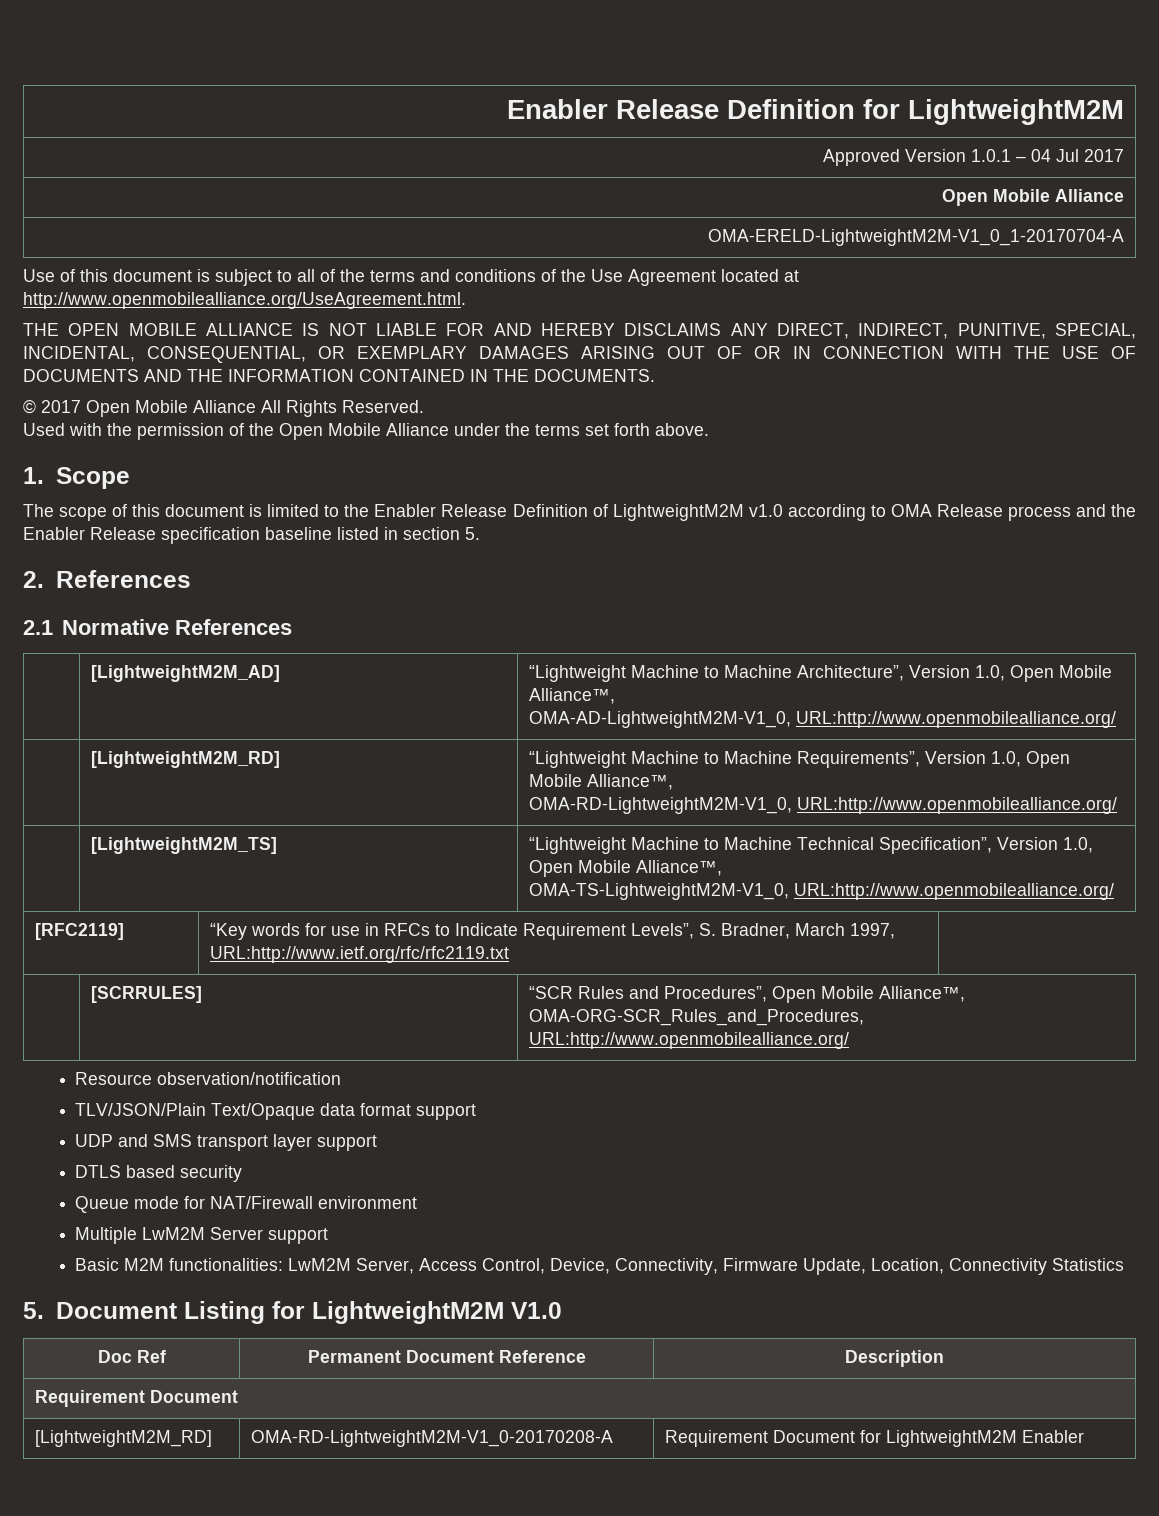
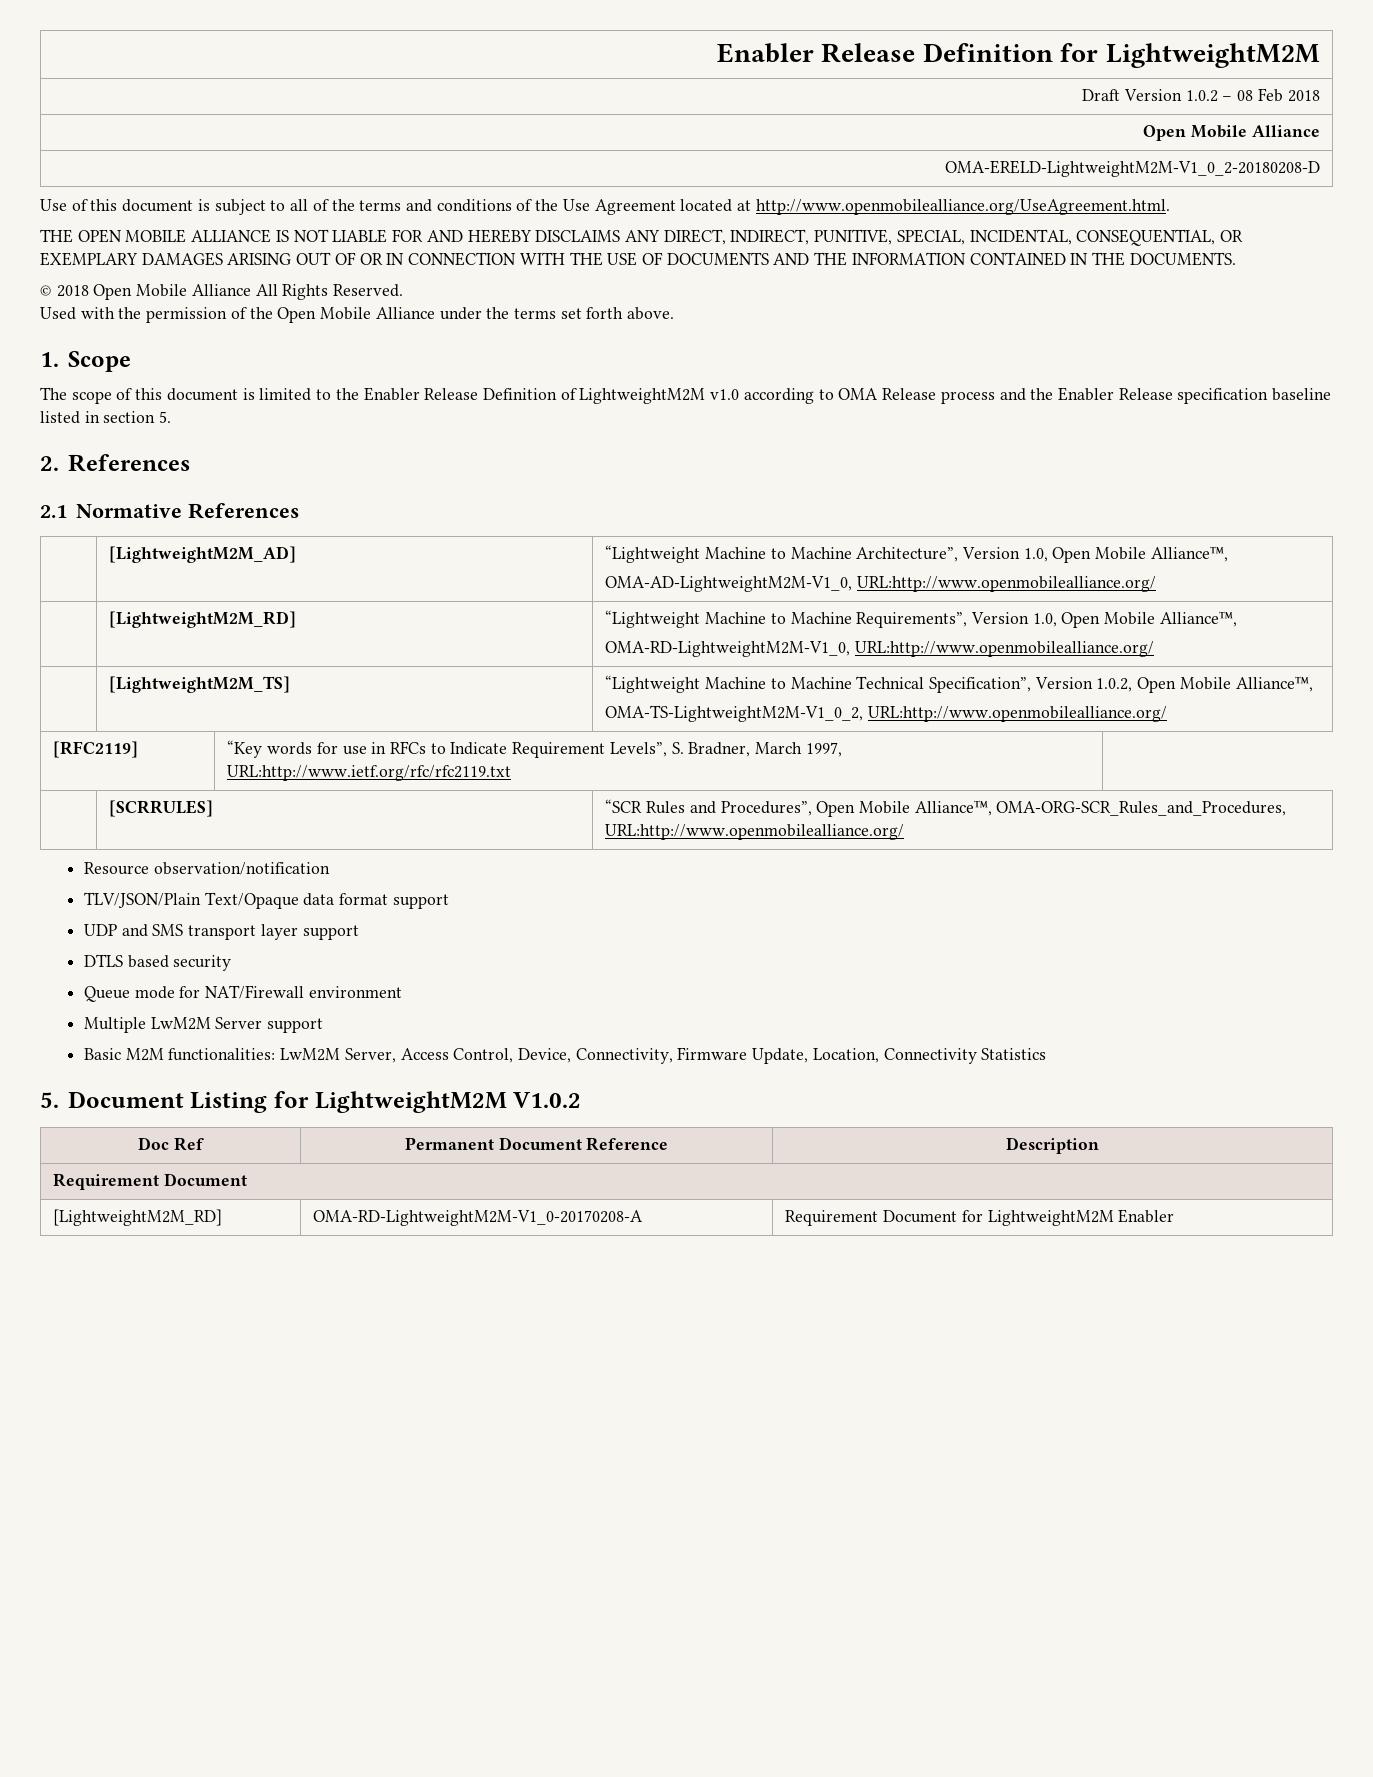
- Approved Version 1.0.1 – 04 Jul 2017
+ Draft Version 1.0.2 – 08 Feb 2018
- OMA-ERELD-LightweightM2M-V1_0_1-20170704-A
+ OMA-ERELD-LightweightM2M-V1_0_2-20180208-D
- © 2017 Open Mobile Alliance All Rights Reserved.
+ © 2018 Open Mobile Alliance All Rights Reserved.
- | [LightweightM2M_TS] | “Lightweight Machine to Machine Technical Specification”, Version 1.0, Open Mobile Alliance™,
- OMA-TS-LightweightM2M-V1_0, URL:http://www.openmobilealliance.org/
+ | [LightweightM2M_TS] | “Lightweight Machine to Machine Technical Specification”, Version 1.0.2, Open Mobile Alliance™,
+ OMA-TS-LightweightM2M-V1_0_2, URL:http://www.openmobilealliance.org/
- 5. Document Listing for LightweightM2M V1.0
+ 5. Document Listing for LightweightM2M V1.0.2

